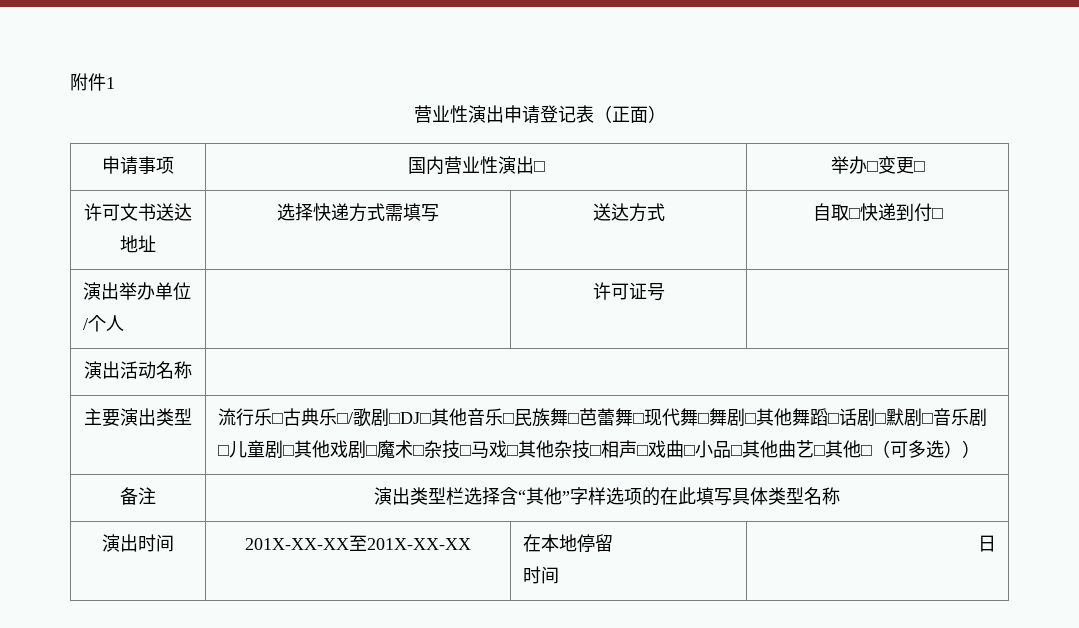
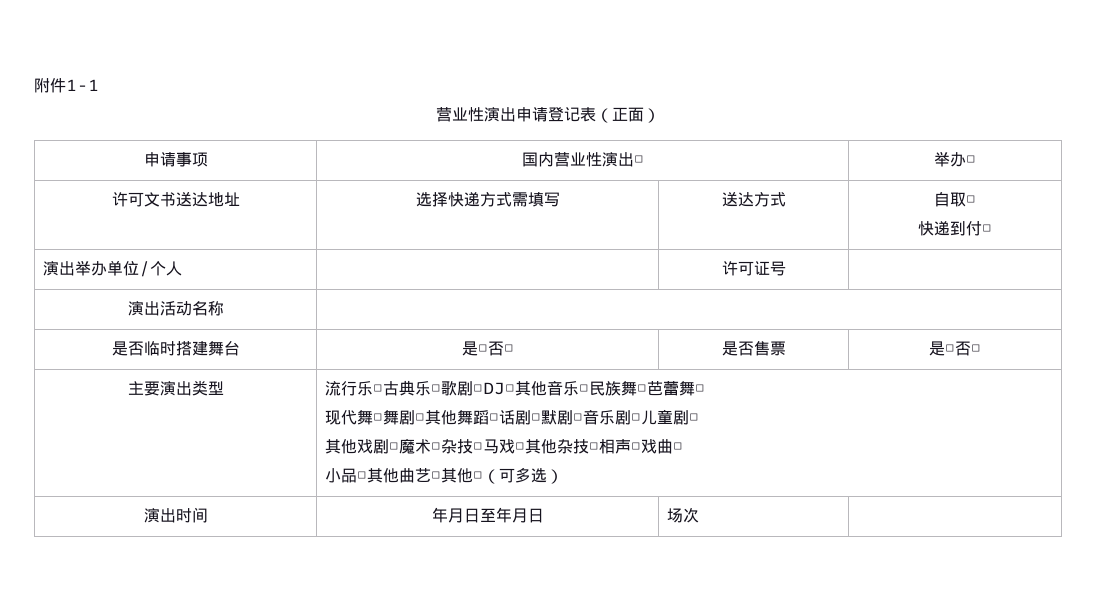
- 附件1
+ 附件1-1
- 申请事项 | 国内营业性演出□ | 举办□变更□
+ 申请事项 | 国内营业性演出□ | 举办□
- 许可文书送达地址 | 选择快递方式需填写 | 送达方式 | 自取□快递到付□
+ 许可文书送达地址 | 选择快递方式需填写 | 送达方式 | 自取□
+ 快递到付□
+ 是否临时搭建舞台 | 是□否□ | 是否售票 | 是□否□
- 流行乐□古典乐□/歌剧□DJ□其他音乐□民族舞□芭蕾舞□现代舞□舞剧□其他舞蹈□话剧□默剧□音乐剧□儿童剧□其他戏剧□魔术□杂技□马戏□其他杂技□相声□戏曲□小品□其他曲艺□其他□（可多选））
- 备注 | 演出类型栏选择含“其他”字样选项的在此填写具体类型名称
- 演出时间 | 201X-XX-XX至201X-XX-XX | 在本地停留
- 时间 | 日
+ 流行乐□古典乐□歌剧□DJ□其他音乐□民族舞□芭蕾舞□
+ 现代舞□舞剧□其他舞蹈□话剧□默剧□音乐剧□儿童剧□
+ 其他戏剧□魔术□杂技□马戏□其他杂技□相声□戏曲□
+ 小品□其他曲艺□其他□（可多选）
+ 演出时间 | 年月日至年月日 | 场次 |

